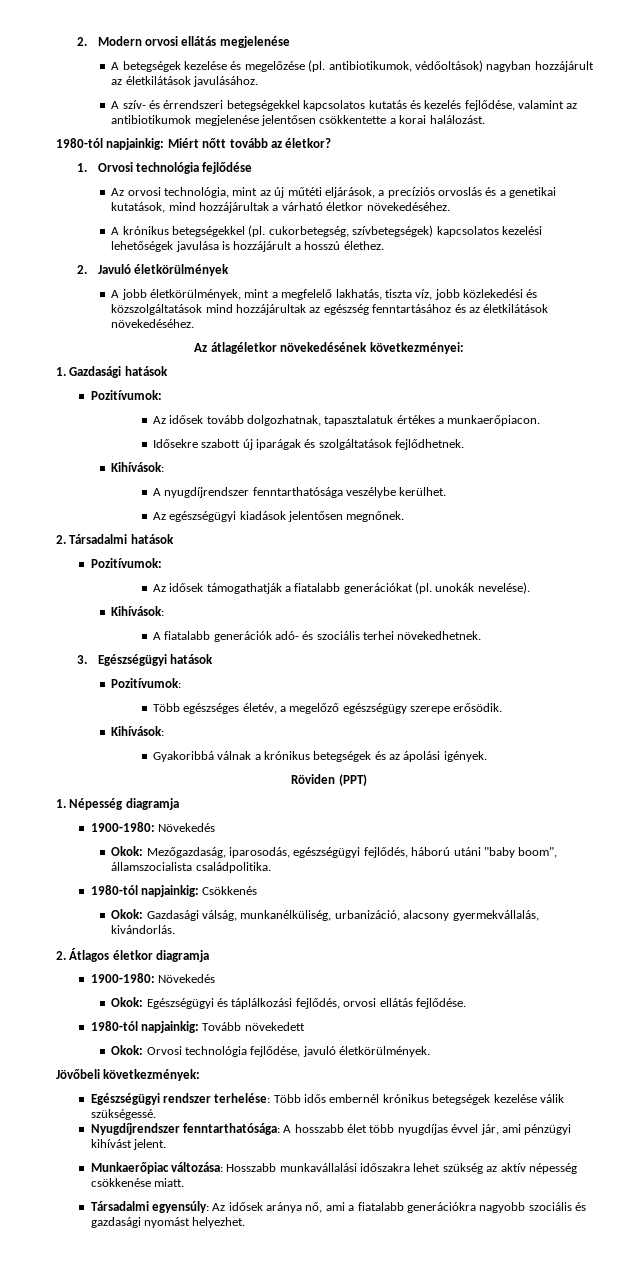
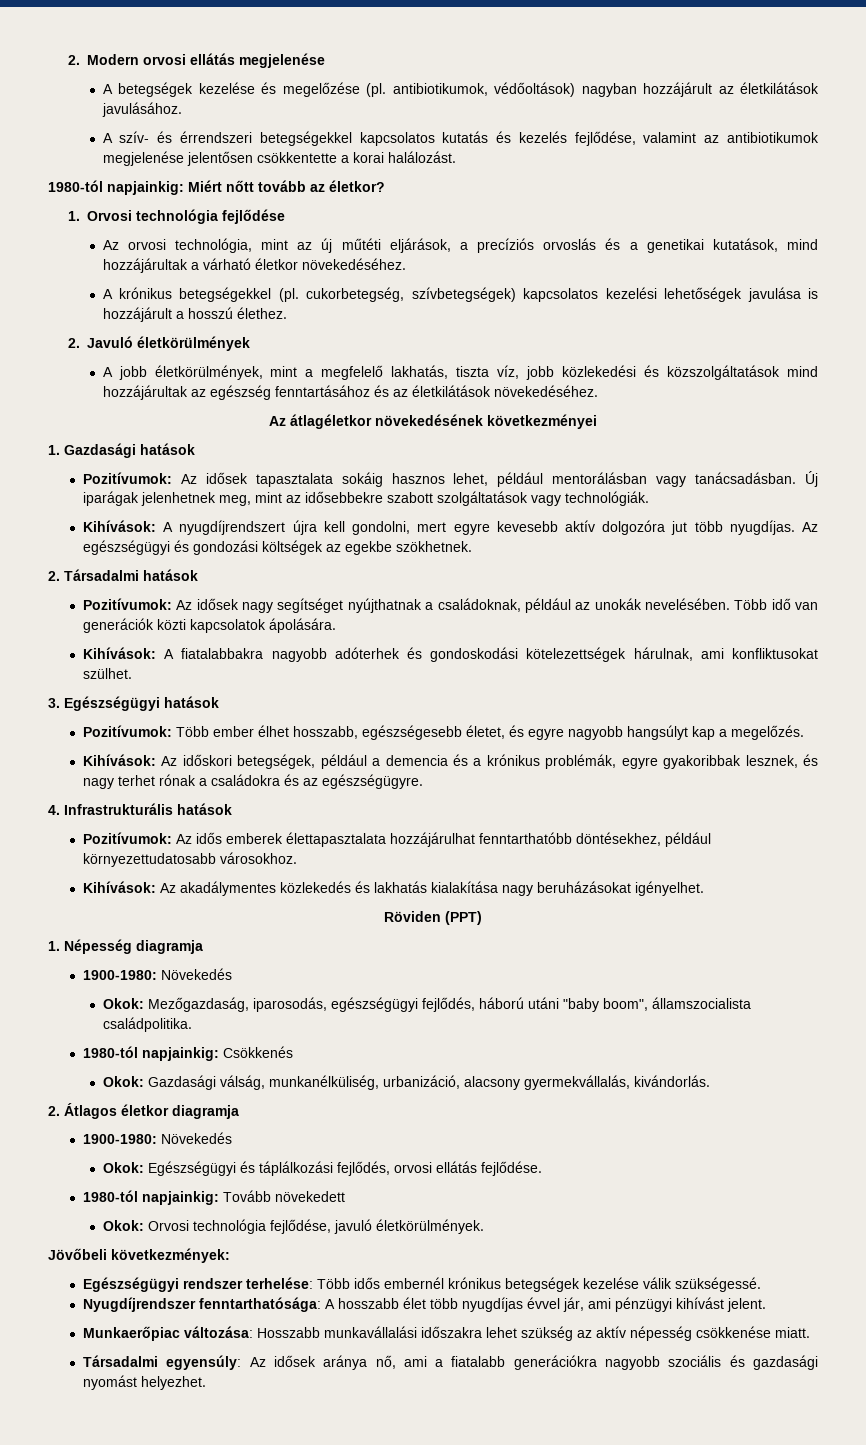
- Az átlagéletkor növekedésének következményei:
+ Az átlagéletkor növekedésének következményei
  1. Gazdasági hatások
- Pozitívumok:
- Az idősek tovább dolgozhatnak, tapasztalatuk értékes a munkaerőpiacon.
- Idősekre szabott új iparágak és szolgáltatások fejlődhetnek.
- Kihívások:
- A nyugdíjrendszer fenntarthatósága veszélybe kerülhet.
- Az egészségügyi kiadások jelentősen megnőnek.
+ Pozitívumok: Az idősek tapasztalata sokáig hasznos lehet, például mentorálásban vagy tanácsadásban. Új iparágak jelenhetnek meg, mint az idősebbekre szabott szolgáltatások vagy technológiák.
+ Kihívások: A nyugdíjrendszert újra kell gondolni, mert egyre kevesebb aktív dolgozóra jut több nyugdíjas. Az egészségügyi és gondozási költségek az egekbe szökhetnek.
  2. Társadalmi hatások
- Pozitívumok:
- Az idősek támogathatják a fiatalabb generációkat (pl. unokák nevelése).
- Kihívások:
- A fiatalabb generációk adó- és szociális terhei növekedhetnek.
+ Pozitívumok: Az idősek nagy segítséget nyújthatnak a családoknak, például az unokák nevelésében. Több idő van generációk közti kapcsolatok ápolására.
+ Kihívások: A fiatalabbakra nagyobb adóterhek és gondoskodási kötelezettségek hárulnak, ami konfliktusokat szülhet.
  3. Egészségügyi hatások
- Pozitívumok:
- Több egészséges életév, a megelőző egészségügy szerepe erősödik.
- Kihívások:
- Gyakoribbá válnak a krónikus betegségek és az ápolási igények.
+ Pozitívumok: Több ember élhet hosszabb, egészségesebb életet, és egyre nagyobb hangsúlyt kap a megelőzés.
+ Kihívások: Az időskori betegségek, például a demencia és a krónikus problémák, egyre gyakoribbak lesznek, és nagy terhet rónak a családokra és az egészségügyre.
+ 4. Infrastrukturális hatások
+ Pozitívumok: Az idős emberek élettapasztalata hozzájárulhat fenntarthatóbb döntésekhez, például környezettudatosabb városokhoz.
+ Kihívások: Az akadálymentes közlekedés és lakhatás kialakítása nagy beruházásokat igényelhet.

